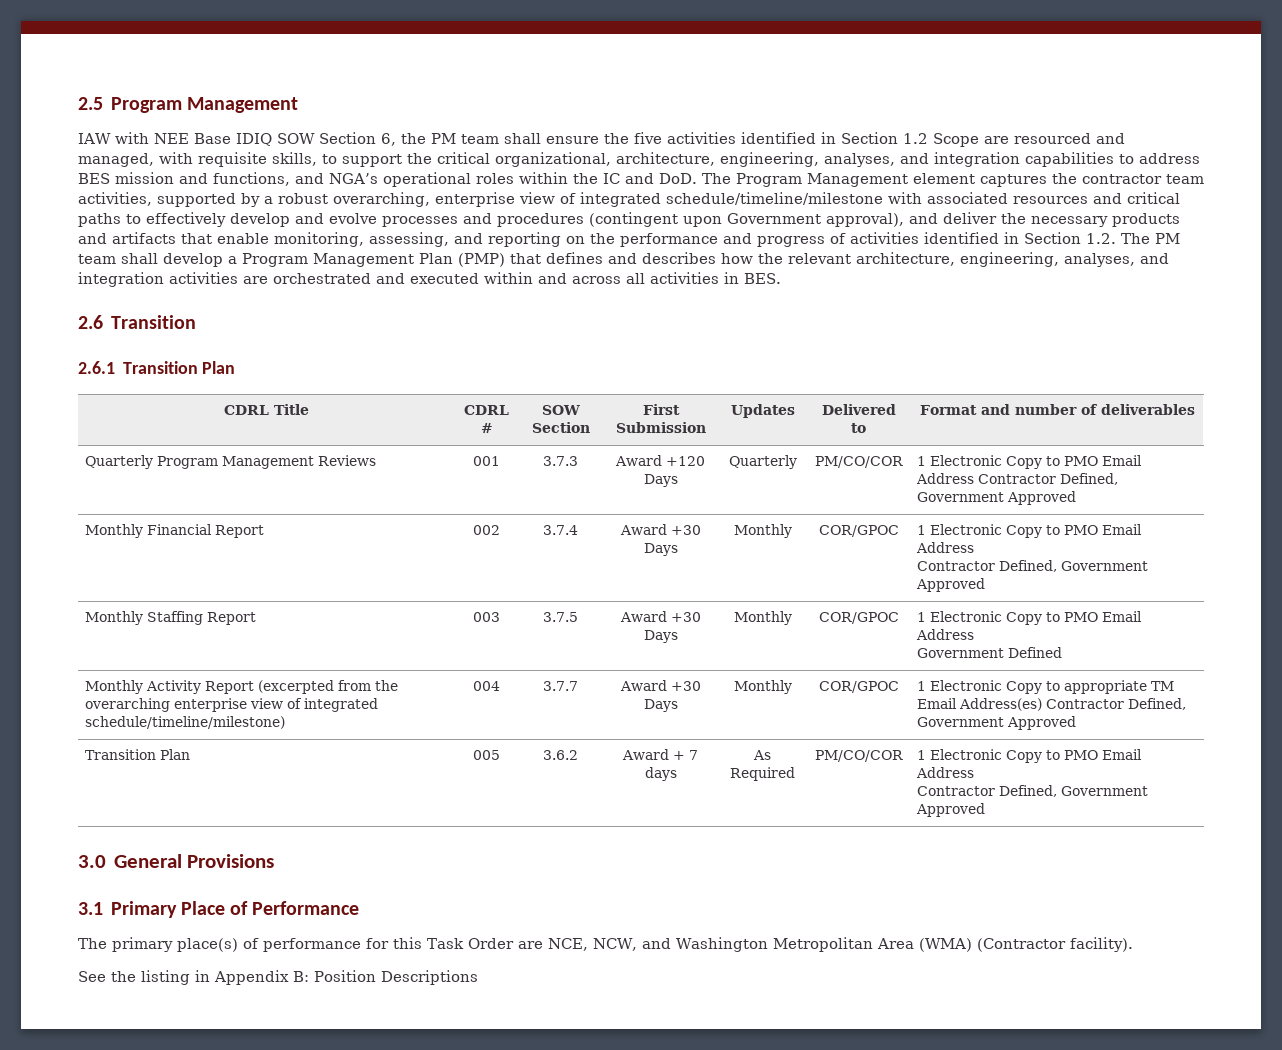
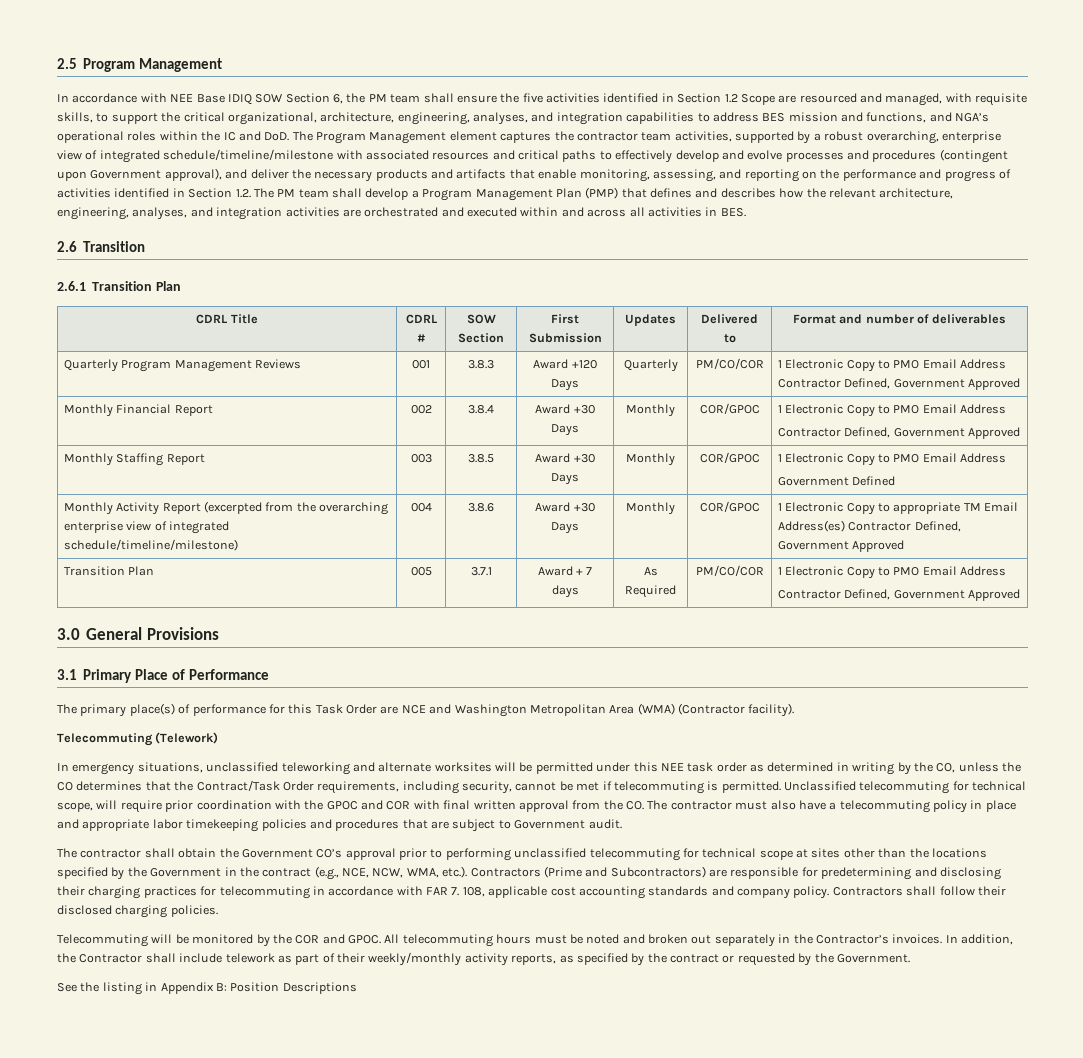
- IAW with NEE Base IDIQ SOW Section 6, the PM team shall ensure the five activities identified in Section 1.2 Scope are resourced and managed, with requisite skills, to support the critical organizational, architecture, engineering, analyses, and integration capabilities to address BES mission and functions, and NGA’s operational roles within the IC and DoD. The Program Management element captures the contractor team activities, supported by a robust overarching, enterprise view of integrated schedule/timeline/milestone with associated resources and critical paths to effectively develop and evolve processes and procedures (contingent upon Government approval), and deliver the necessary products and artifacts that enable monitoring, assessing, and reporting on the performance and progress of activities identified in Section 1.2. The PM team shall develop a Program Management Plan (PMP) that defines and describes how the relevant architecture, engineering, analyses, and integration activities are orchestrated and executed within and across all activities in BES.
+ In accordance with NEE Base IDIQ SOW Section 6, the PM team shall ensure the five activities identified in Section 1.2 Scope are resourced and managed, with requisite skills, to support the critical organizational, architecture, engineering, analyses, and integration capabilities to address BES mission and functions, and NGA’s operational roles within the IC and DoD. The Program Management element captures the contractor team activities, supported by a robust overarching, enterprise view of integrated schedule/timeline/milestone with associated resources and critical paths to effectively develop and evolve processes and procedures (contingent upon Government approval), and deliver the necessary products and artifacts that enable monitoring, assessing, and reporting on the performance and progress of activities identified in Section 1.2. The PM team shall develop a Program Management Plan (PMP) that defines and describes how the relevant architecture, engineering, analyses, and integration activities are orchestrated and executed within and across all activities in BES.
- Quarterly Program Management Reviews | 001 | 3.7.3 | Award +120 Days | Quarterly | PM/CO/COR | 1 Electronic Copy to PMO Email Address Contractor Defined, Government Approved
+ Quarterly Program Management Reviews | 001 | 3.8.3 | Award +120 Days | Quarterly | PM/CO/COR | 1 Electronic Copy to PMO Email Address Contractor Defined, Government Approved
- Monthly Financial Report | 002 | 3.7.4 | Award +30 Days | Monthly | COR/GPOC | 1 Electronic Copy to PMO Email Address
+ Monthly Financial Report | 002 | 3.8.4 | Award +30 Days | Monthly | COR/GPOC | 1 Electronic Copy to PMO Email Address
- Monthly Staffing Report | 003 | 3.7.5 | Award +30 Days | Monthly | COR/GPOC | 1 Electronic Copy to PMO Email Address
+ Monthly Staffing Report | 003 | 3.8.5 | Award +30 Days | Monthly | COR/GPOC | 1 Electronic Copy to PMO Email Address
- Monthly Activity Report (excerpted from the overarching enterprise view of integrated schedule/timeline/milestone) | 004 | 3.7.7 | Award +30 Days | Monthly | COR/GPOC | 1 Electronic Copy to appropriate TM Email Address(es) Contractor Defined, Government Approved
+ Monthly Activity Report (excerpted from the overarching enterprise view of integrated schedule/timeline/milestone) | 004 | 3.8.6 | Award +30 Days | Monthly | COR/GPOC | 1 Electronic Copy to appropriate TM Email Address(es) Contractor Defined, Government Approved
- Transition Plan | 005 | 3.6.2 | Award + 7 days | As Required | PM/CO/COR | 1 Electronic Copy to PMO Email Address
+ Transition Plan | 005 | 3.7.1 | Award + 7 days | As Required | PM/CO/COR | 1 Electronic Copy to PMO Email Address
- The primary place(s) of performance for this Task Order are NCE, NCW, and Washington Metropolitan Area (WMA) (Contractor facility).
+ The primary place(s) of performance for this Task Order are NCE and Washington Metropolitan Area (WMA) (Contractor facility).
+ Telecommuting (Telework)
+ In emergency situations, unclassified teleworking and alternate worksites will be permitted under this NEE task order as determined in writing by the CO, unless the CO determines that the Contract/Task Order requirements, including security, cannot be met if telecommuting is permitted. Unclassified telecommuting for technical scope, will require prior coordination with the GPOC and COR with final written approval from the CO. The contractor must also have a telecommuting policy in place and appropriate labor timekeeping policies and procedures that are subject to Government audit.
+ The contractor shall obtain the Government CO’s approval prior to performing unclassified telecommuting for technical scope at sites other than the locations specified by the Government in the contract (e.g., NCE, NCW, WMA, etc.). Contractors (Prime and Subcontractors) are responsible for predetermining and disclosing their charging practices for telecommuting in accordance with FAR 7. 108, applicable cost accounting standards and company policy. Contractors shall follow their disclosed charging policies.
+ Telecommuting will be monitored by the COR and GPOC. All telecommuting hours must be noted and broken out separately in the Contractor’s invoices. In addition, the Contractor shall include telework as part of their weekly/monthly activity reports, as specified by the contract or requested by the Government.

